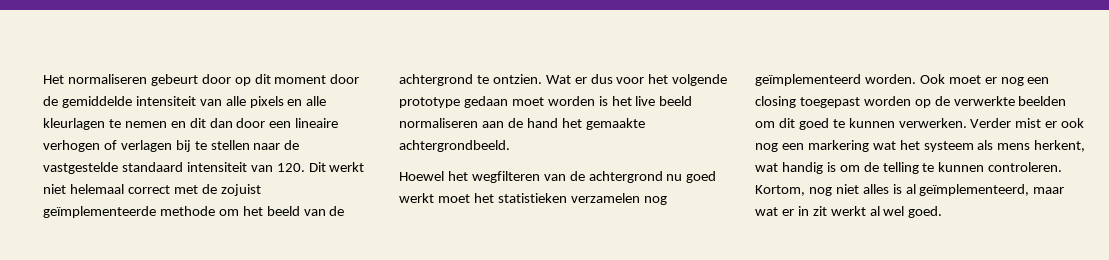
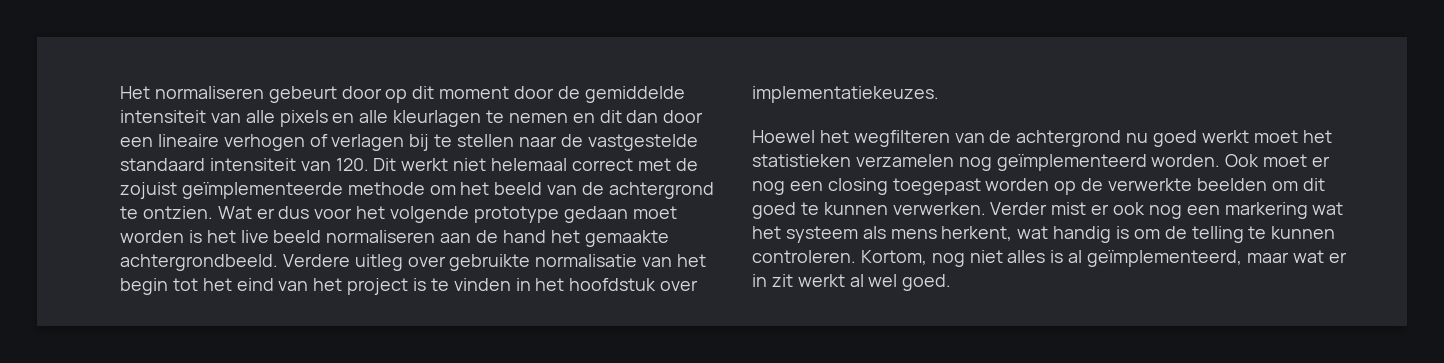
+ Verdere uitleg over gebruikte normalisatie van het begin tot het eind van het project is te vinden in het hoofdstuk over implementatiekeuzes.

